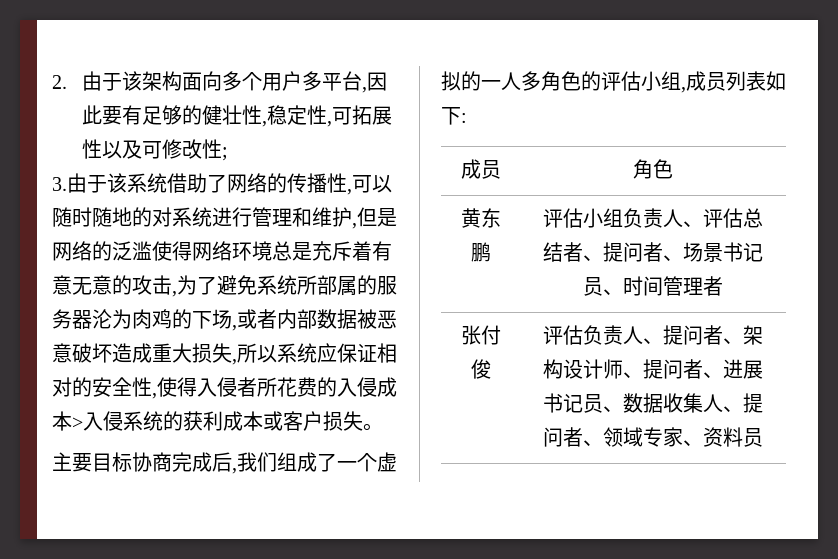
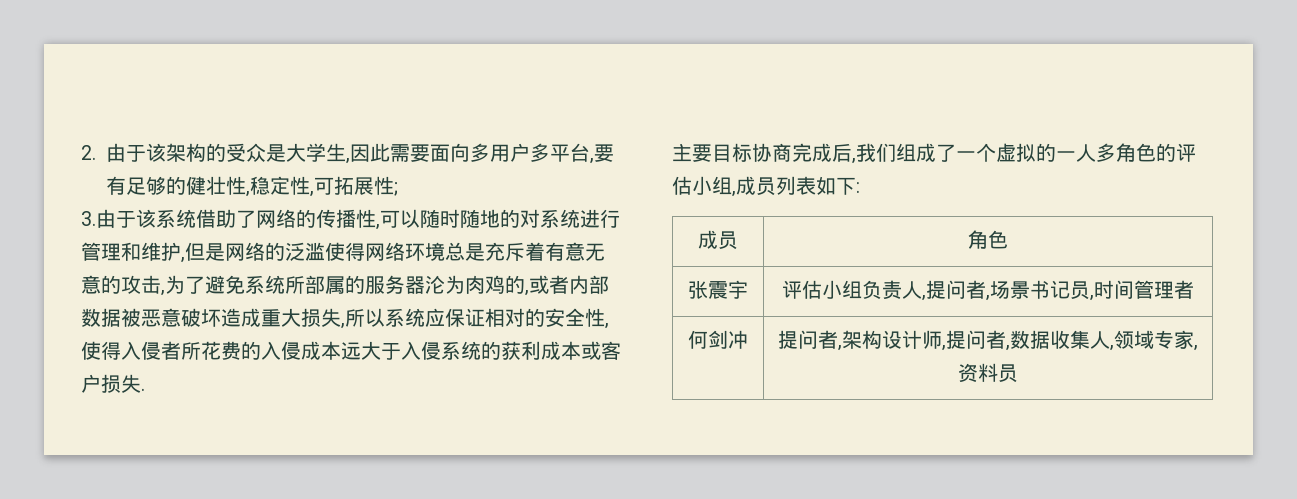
- 2.由于该架构面向多个用户多平台,因此要有足够的健壮性,稳定性,可拓展性以及可修改性;
+ 2.由于该架构的受众是大学生,因此需要面向多用户多平台,要有足够的健壮性,稳定性,可拓展性;
- 3.由于该系统借助了网络的传播性,可以随时随地的对系统进行管理和维护,但是网络的泛滥使得网络环境总是充斥着有意无意的攻击,为了避免系统所部属的服务器沦为肉鸡的下场,或者内部数据被恶意破坏造成重大损失,所以系统应保证相对的安全性,使得入侵者所花费的入侵成本>入侵系统的获利成本或客户损失。
+ 3.由于该系统借助了网络的传播性,可以随时随地的对系统进行管理和维护,但是网络的泛滥使得网络环境总是充斥着有意无意的攻击,为了避免系统所部属的服务器沦为肉鸡的,或者内部数据被恶意破坏造成重大损失,所以系统应保证相对的安全性,使得入侵者所花费的入侵成本远大于入侵系统的获利成本或客户损失.
- 黄东鹏 | 评估小组负责人、评估总结者、提问者、场景书记员、时间管理者
+ 张震宇 | 评估小组负责人,提问者,场景书记员,时间管理者
- 张付俊 | 评估负责人、提问者、架构设计师、提问者、进展书记员、数据收集人、提问者、领域专家、资料员
+ 何剑冲 | 提问者,架构设计师,提问者,数据收集人,领域专家,资料员

